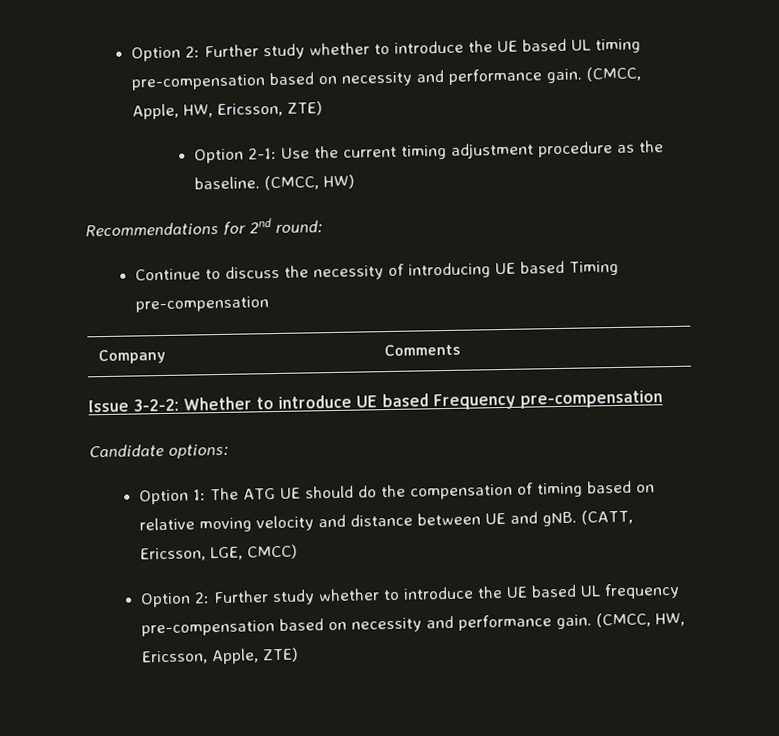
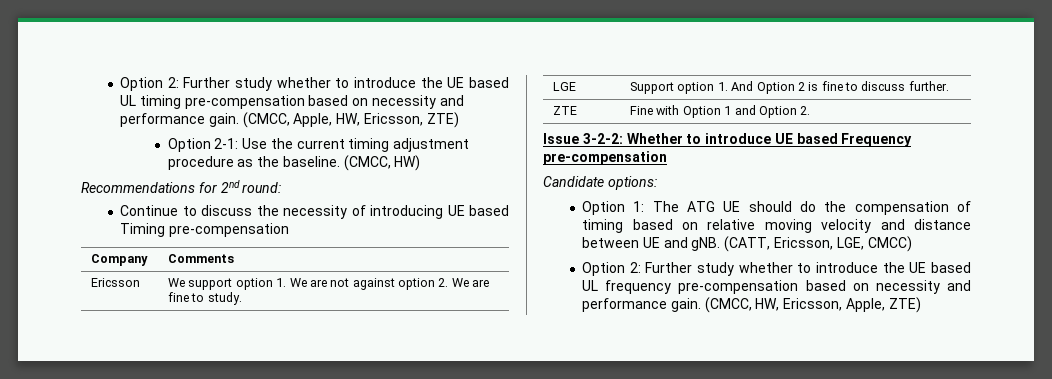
+ Ericsson | We support option 1. We are not against option 2. We are fine to study.
+ LGE | Support option 1. And Option 2 is fine to discuss further.
+ ZTE | Fine with Option 1 and Option 2.

